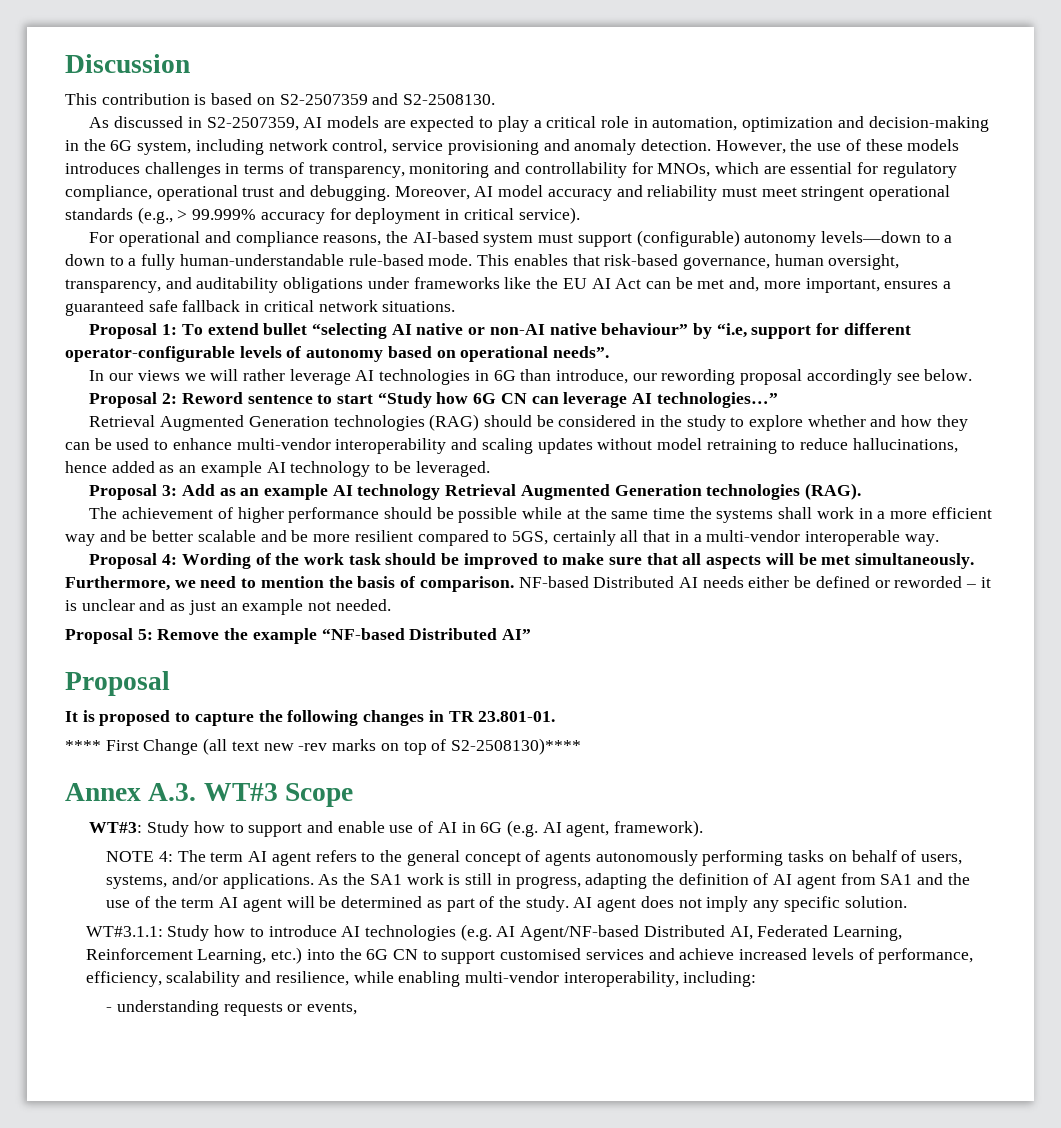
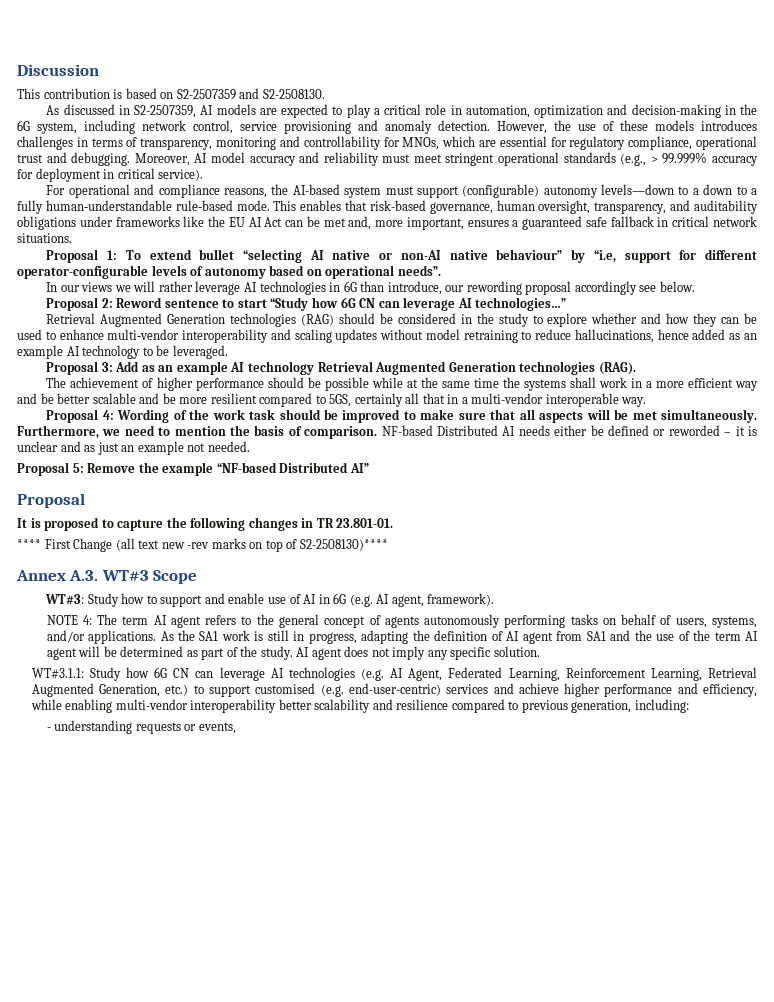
- WT#3.1.1: Study how to introduce AI technologies (e.g. AI Agent/NF-based Distributed AI, Federated Learning, Reinforcement Learning, etc.) into the 6G CN to support customised services and achieve increased levels of performance, efficiency, scalability and resilience, while enabling multi-vendor interoperability, including:
+ WT#3.1.1: Study how 6G CN can leverage AI technologies (e.g. AI Agent, Federated Learning, Reinforcement Learning, Retrieval Augmented Generation, etc.) to support customised (e.g. end-user-centric) services and achieve higher performance and efficiency, while enabling multi-vendor interoperability better scalability and resilience compared to previous generation, including:

